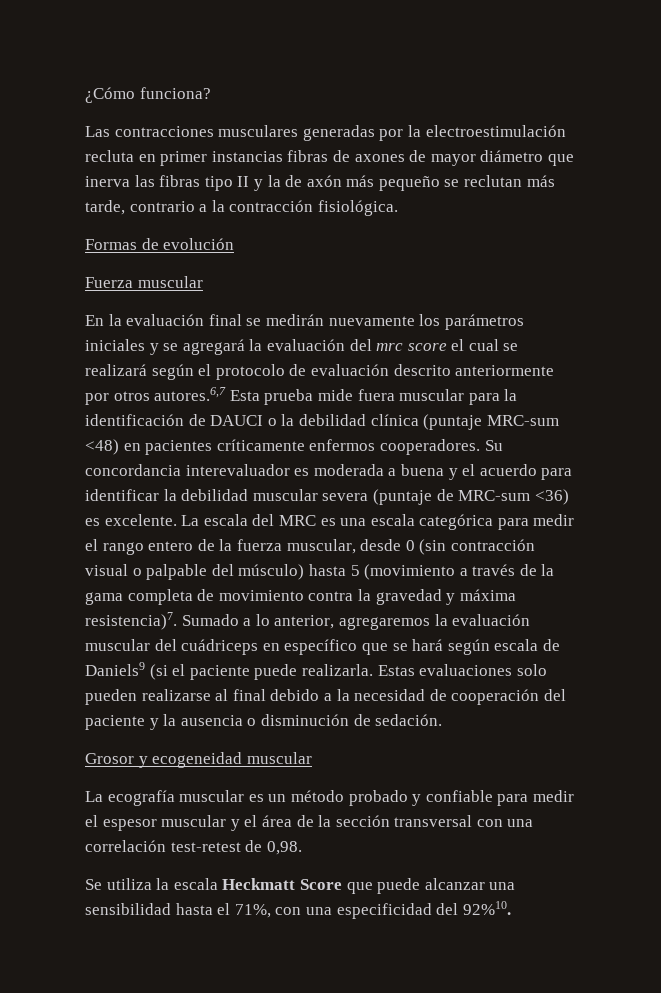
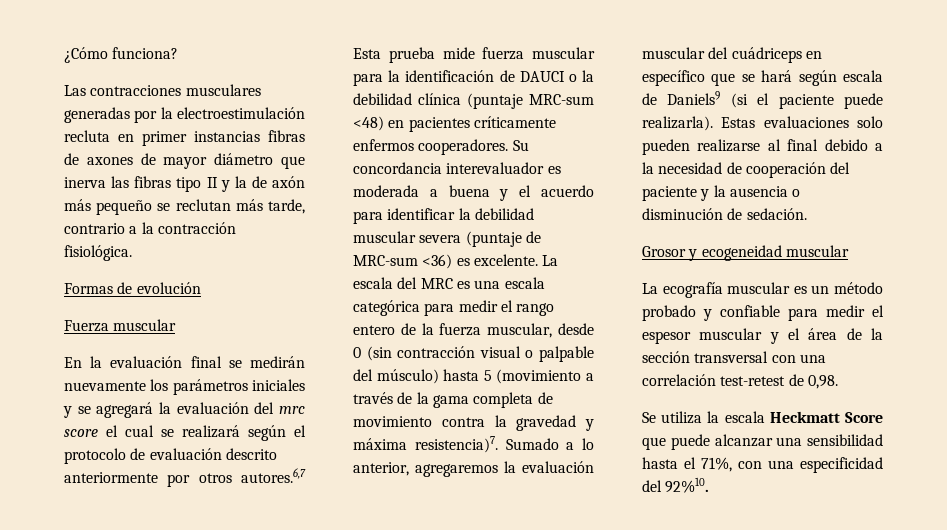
- En la evaluación final se medirán nuevamente los parámetros iniciales y se agregará la evaluación del mrc score el cual se realizará según el protocolo de evaluación descrito anteriormente por otros autores.6,7 Esta prueba mide fuera muscular para la identificación de DAUCI o la debilidad clínica (puntaje MRC-sum <48) en pacientes críticamente enfermos cooperadores.
+ En la evaluación final se medirán nuevamente los parámetros iniciales y se agregará la evaluación del mrc score el cual se realizará según el protocolo de evaluación descrito anteriormente por otros autores.6,7 Esta prueba mide fuerza muscular para la identificación de DAUCI o la debilidad clínica (puntaje MRC-sum <48) en pacientes críticamente enfermos cooperadores.
- Sumado a lo anterior, agregaremos la evaluación muscular del cuádriceps en específico que se hará según escala de Daniels9 (si el paciente puede realizarla.
+ Sumado a lo anterior, agregaremos la evaluación muscular del cuádriceps en específico que se hará según escala de Daniels9 (si el paciente puede realizarla).

